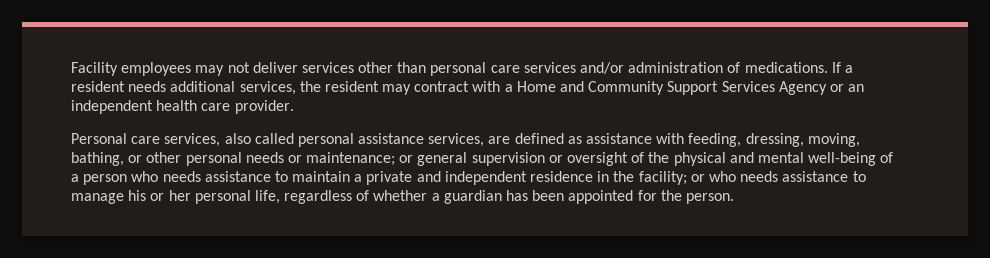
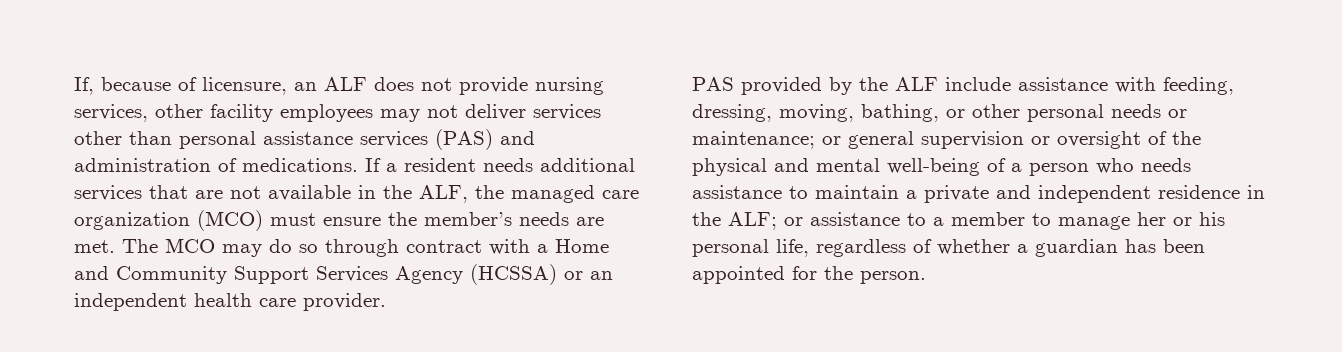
- Facility employees may not deliver services other than personal care services and/or administration of medications.
+ If, because of licensure, an ALF does not provide nursing services, other facility employees may not deliver services other than personal assistance services (PAS) and administration of medications.
- If a resident needs additional services, the resident may contract with a Home and Community Support Services Agency or an independent health care provider.
+ If a resident needs additional services that are not available in the ALF, the managed care organization (MCO) must ensure the member’s needs are met. The MCO may do so through contract with a Home and Community Support Services Agency (HCSSA) or an independent health care provider.
- Personal care services, also called personal assistance services, are defined as assistance with feeding, dressing, moving, bathing, or other personal needs or maintenance; or general supervision or oversight of the physical and mental well-being of a person who needs assistance to maintain a private and independent residence in the facility; or who needs assistance to manage his or her personal life, regardless of whether a guardian has been appointed for the person.
+ PAS provided by the ALF include assistance with feeding, dressing, moving, bathing, or other personal needs or maintenance; or general supervision or oversight of the physical and mental well-being of a person who needs assistance to maintain a private and independent residence in the ALF; or assistance to a member to manage her or his personal life, regardless of whether a guardian has been appointed for the person.

